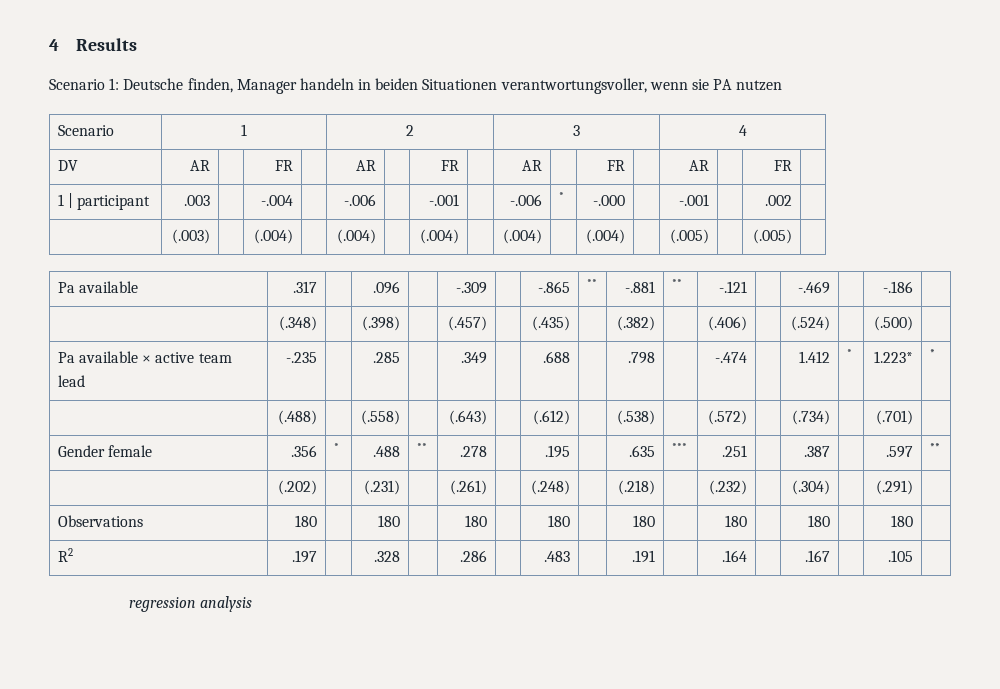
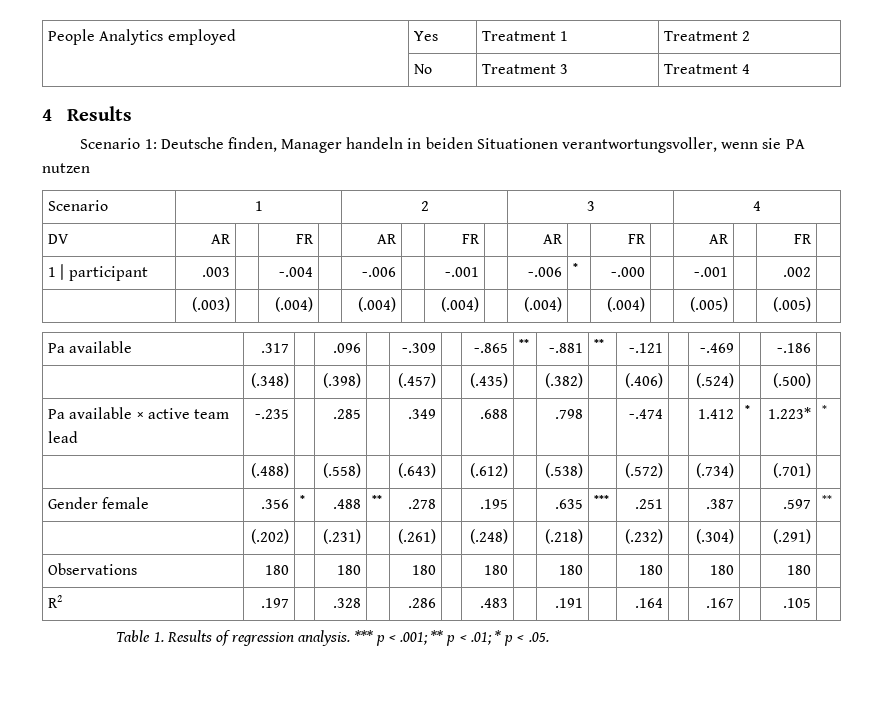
+ People Analytics employed | Yes | Treatment 1 | Treatment 2
+ | No | Treatment 3 | Treatment 4
- regression analysis
+ Table 1. Results of regression analysis. *** p < .001; ** p < .01; * p < .05.

